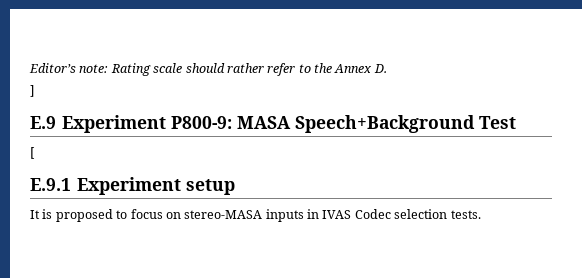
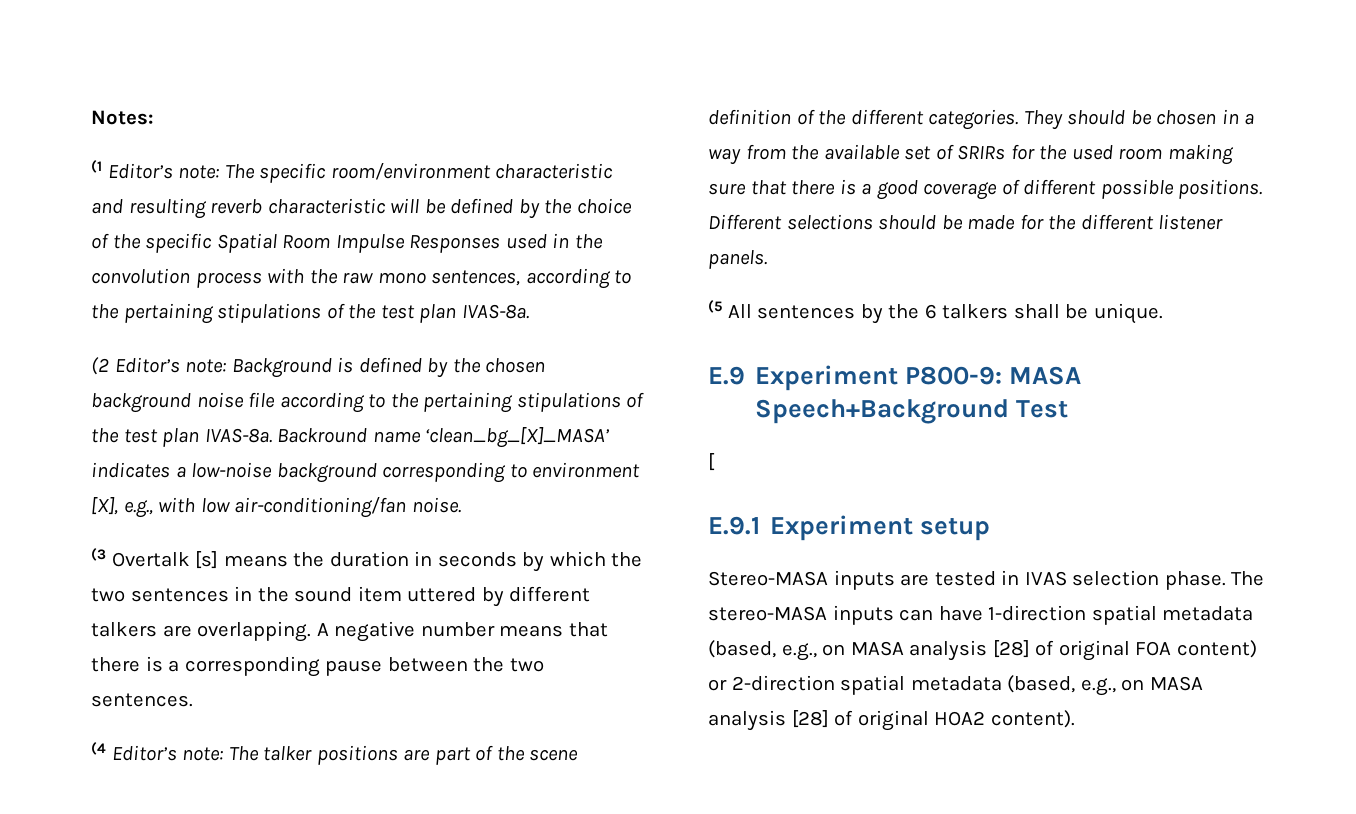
- Editor’s note: Rating scale should rather refer to the Annex D.
- ]
+ Notes:
+ (1 Editor’s note: The specific room/environment characteristic and resulting reverb characteristic will be defined by the choice of the specific Spatial Room Impulse Responses used in the convolution process with the raw mono sentences, according to the pertaining stipulations of the test plan IVAS-8a.
+ (2 Editor’s note: Background is defined by the chosen background noise file according to the pertaining stipulations of the test plan IVAS-8a. Backround name ‘clean_bg_[X]_MASA’ indicates a low-noise background corresponding to environment [X], e.g., with low air-conditioning/fan noise.
+ (3 Overtalk [s] means the duration in seconds by which the two sentences in the sound item uttered by different talkers are overlapping. A negative number means that there is a corresponding pause between the two sentences.
+ (4 Editor’s note: The talker positions are part of the scene definition of the different categories. They should be chosen in a way from the available set of SRIRs for the used room making sure that there is a good coverage of different possible positions. Different selections should be made for the different listener panels.
+ (5 All sentences by the 6 talkers shall be unique.
- It is proposed to focus on stereo-MASA inputs in IVAS Codec selection tests.
+ Stereo-MASA inputs are tested in IVAS selection phase. The stereo-MASA inputs can have 1-direction spatial metadata (based, e.g., on MASA analysis [28] of original FOA content) or 2-direction spatial metadata (based, e.g., on MASA analysis [28] of original HOA2 content).

